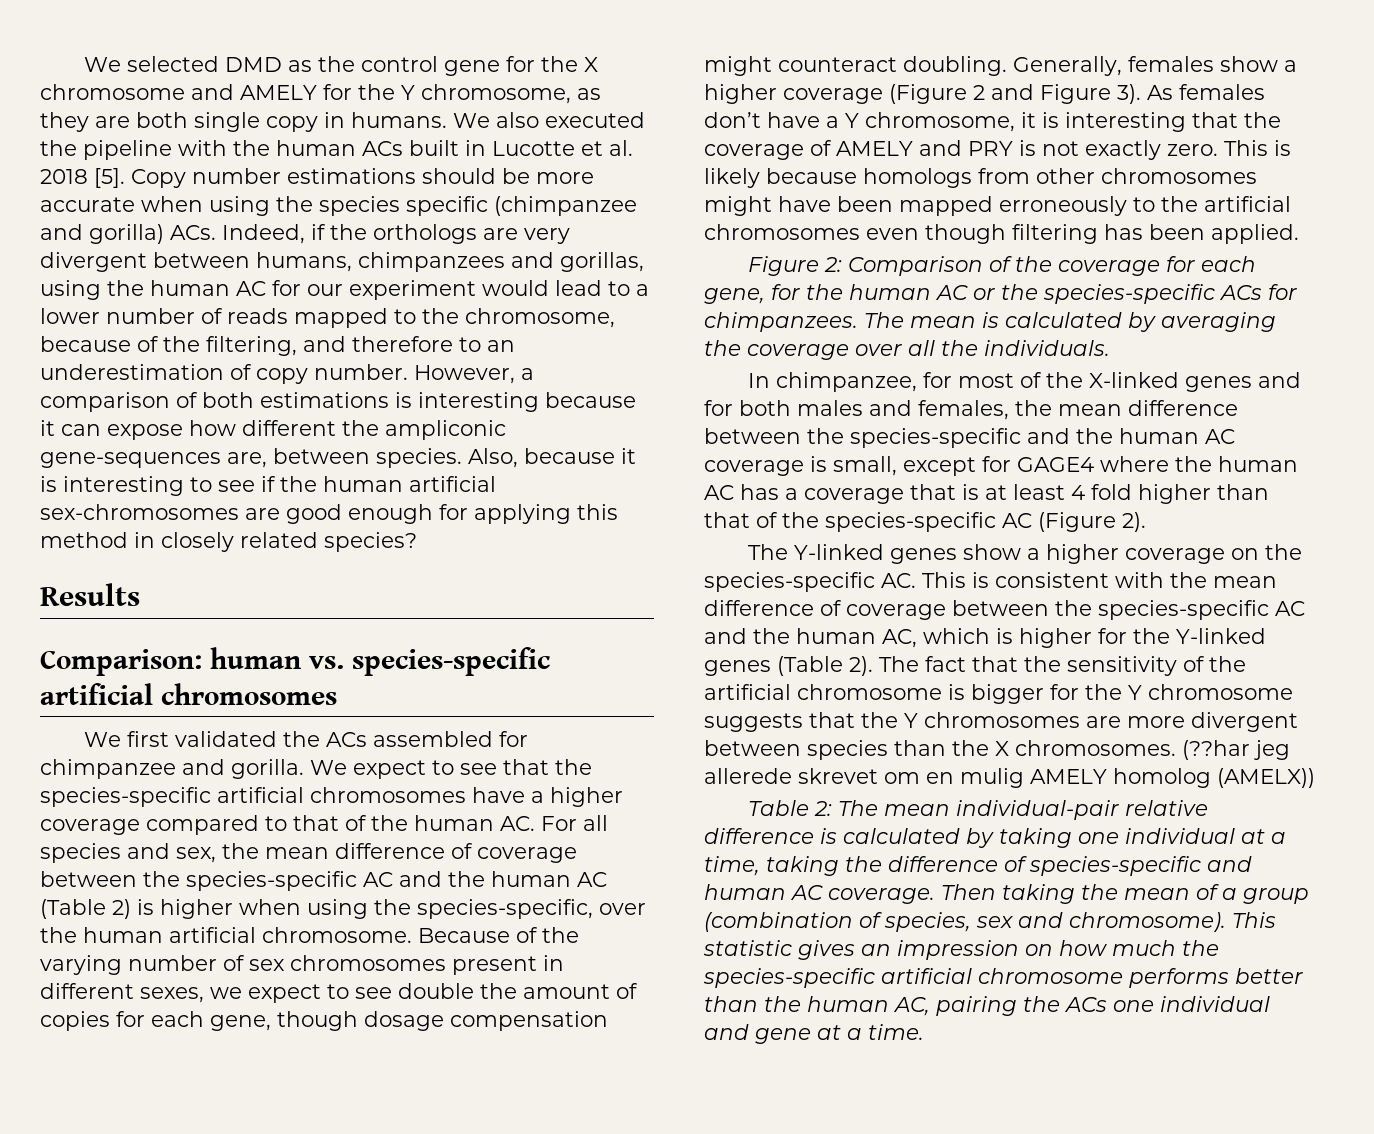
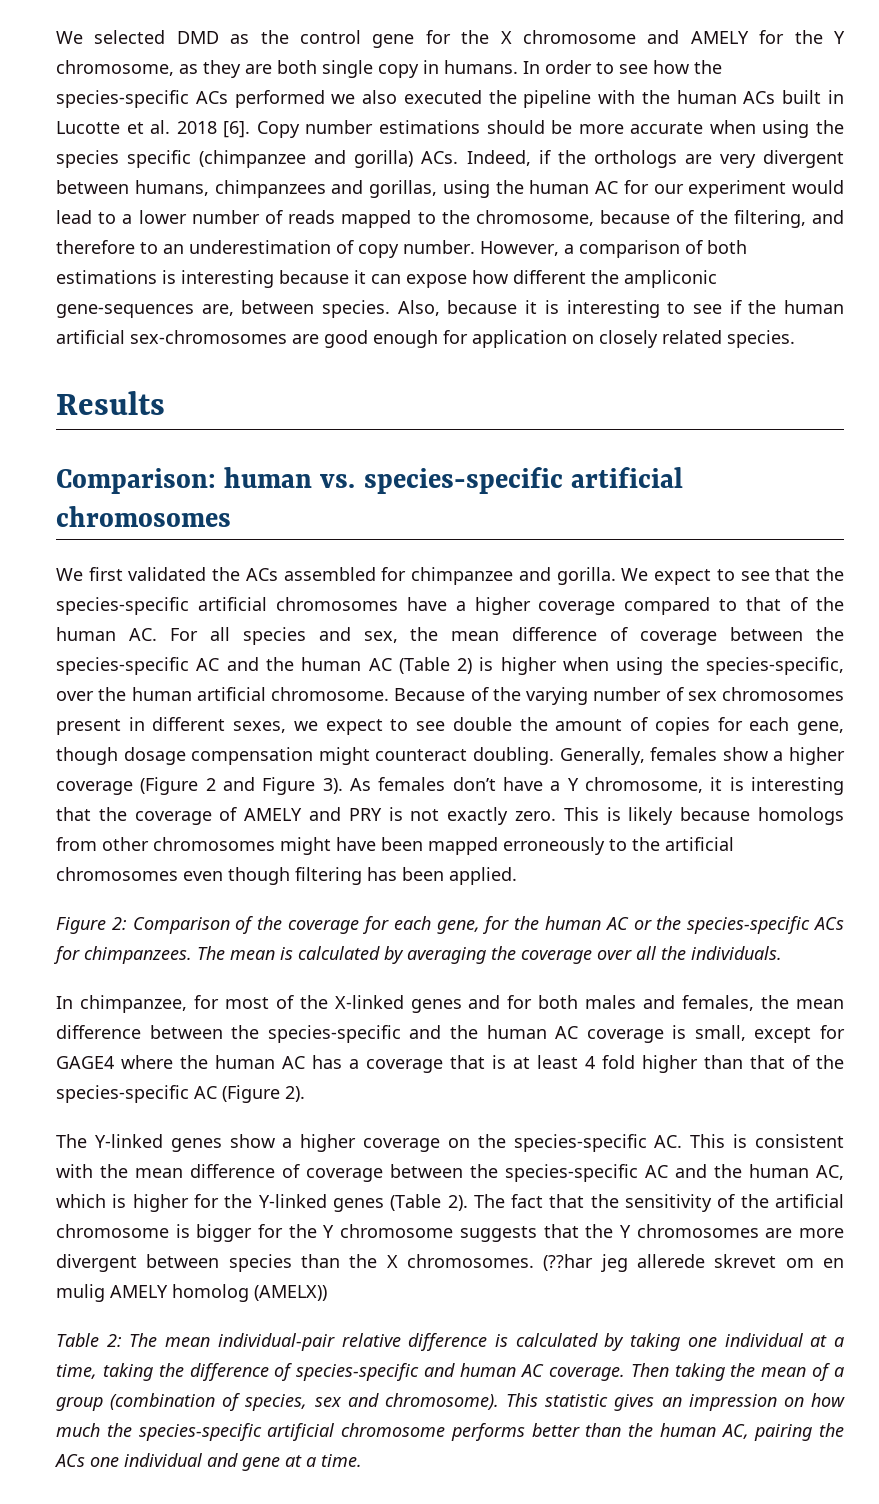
- We also executed the pipeline with the human ACs built in Lucotte et al. 2018 [5].
+ In order to see how the species-specific ACs performed we also executed the pipeline with the human ACs built in Lucotte et al. 2018 [6].
- Also, because it is interesting to see if the human artificial sex-chromosomes are good enough for applying this method in closely related species?
+ Also, because it is interesting to see if the human artificial sex-chromosomes are good enough for application on closely related species.

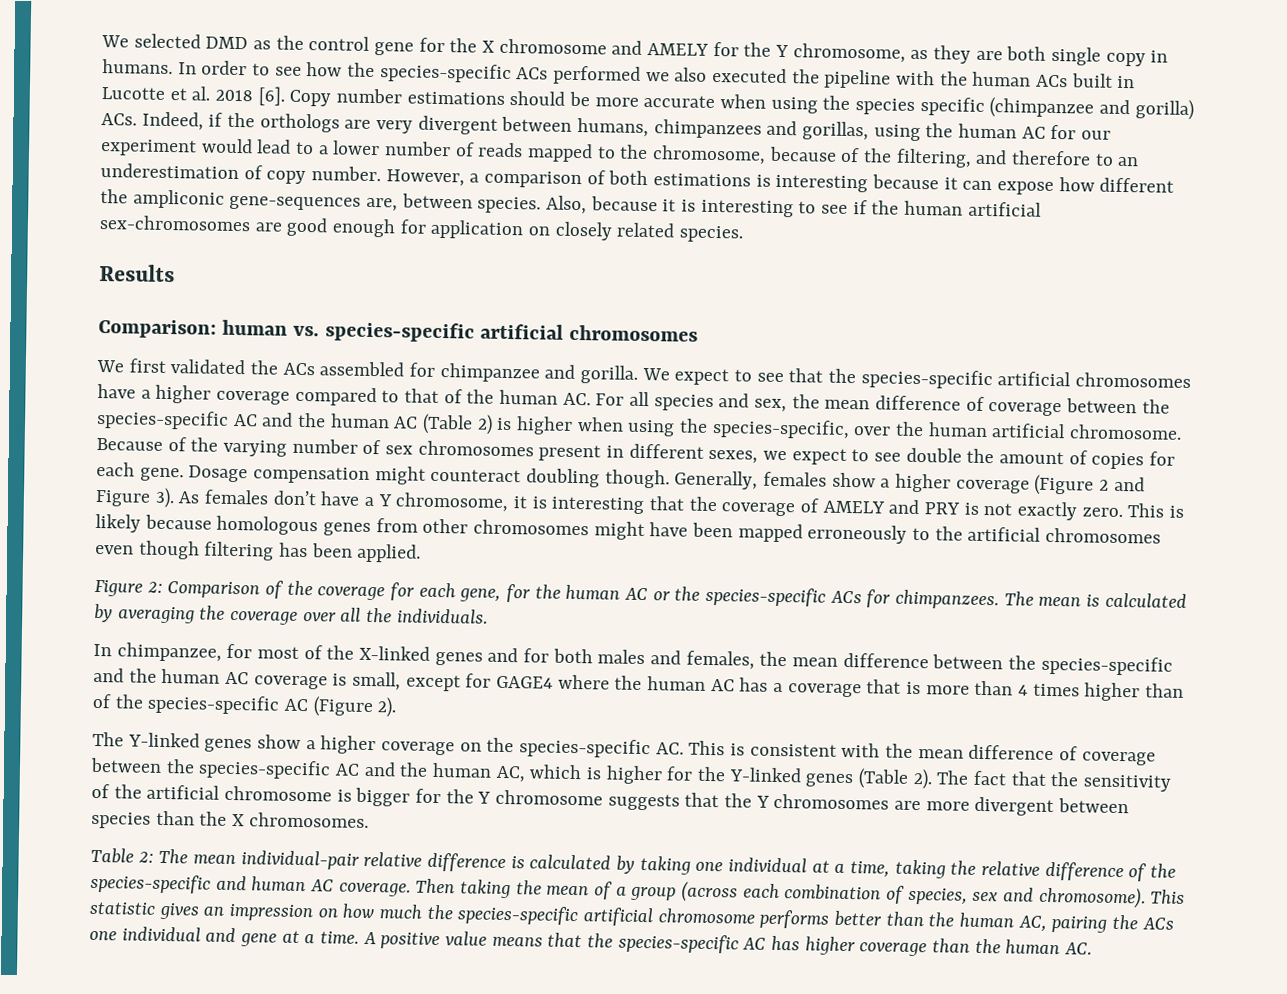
- Because of the varying number of sex chromosomes present in different sexes, we expect to see double the amount of copies for each gene, though dosage compensation might counteract doubling.
+ Because of the varying number of sex chromosomes present in different sexes, we expect to see double the amount of copies for each gene. Dosage compensation might counteract doubling though.
- This is likely because homologs from other chromosomes might have been mapped erroneously to the artificial chromosomes even though filtering has been applied.
+ This is likely because homologous genes from other chromosomes might have been mapped erroneously to the artificial chromosomes even though filtering has been applied.
- In chimpanzee, for most of the X-linked genes and for both males and females, the mean difference between the species-specific and the human AC coverage is small, except for GAGE4 where the human AC has a coverage that is at least 4 fold higher than that of the species-specific AC (Figure 2).
+ In chimpanzee, for most of the X-linked genes and for both males and females, the mean difference between the species-specific and the human AC coverage is small, except for GAGE4 where the human AC has a coverage that is more than 4 times higher than of the species-specific AC (Figure 2).
- (??har jeg allerede skrevet om en mulig AMELY homolog (AMELX))
- Table 2: The mean individual-pair relative difference is calculated by taking one individual at a time, taking the difference of species-specific and human AC coverage.
+ Table 2: The mean individual-pair relative difference is calculated by taking one individual at a time, taking the relative difference of the species-specific and human AC coverage.
- Then taking the mean of a group (combination of species, sex and chromosome).
+ Then taking the mean of a group (across each combination of species, sex and chromosome).
+ A positive value means that the species-specific AC has higher coverage than the human AC.

